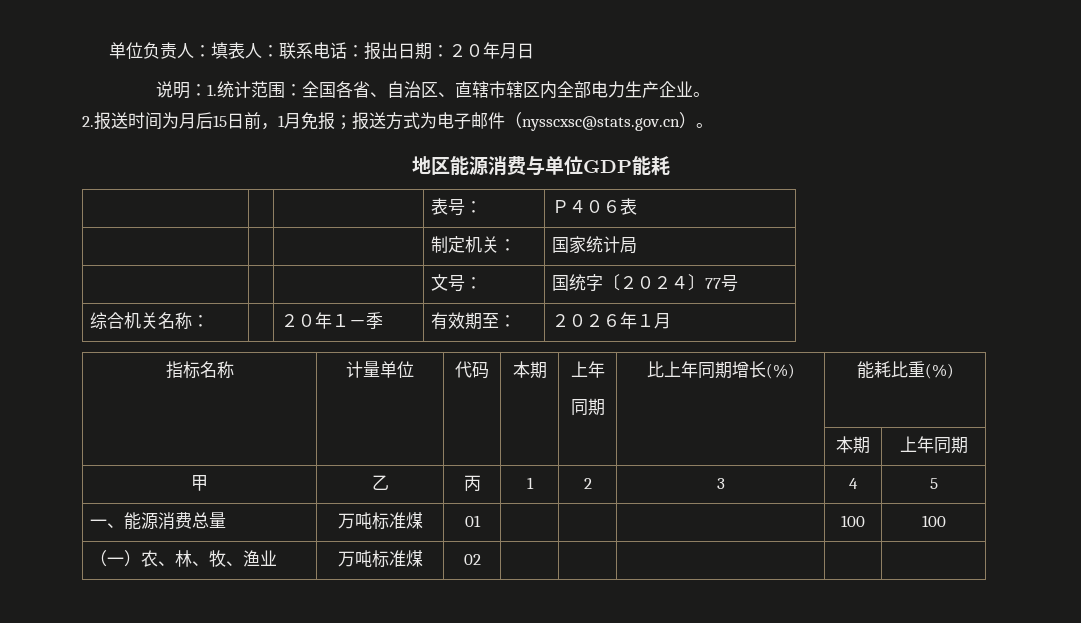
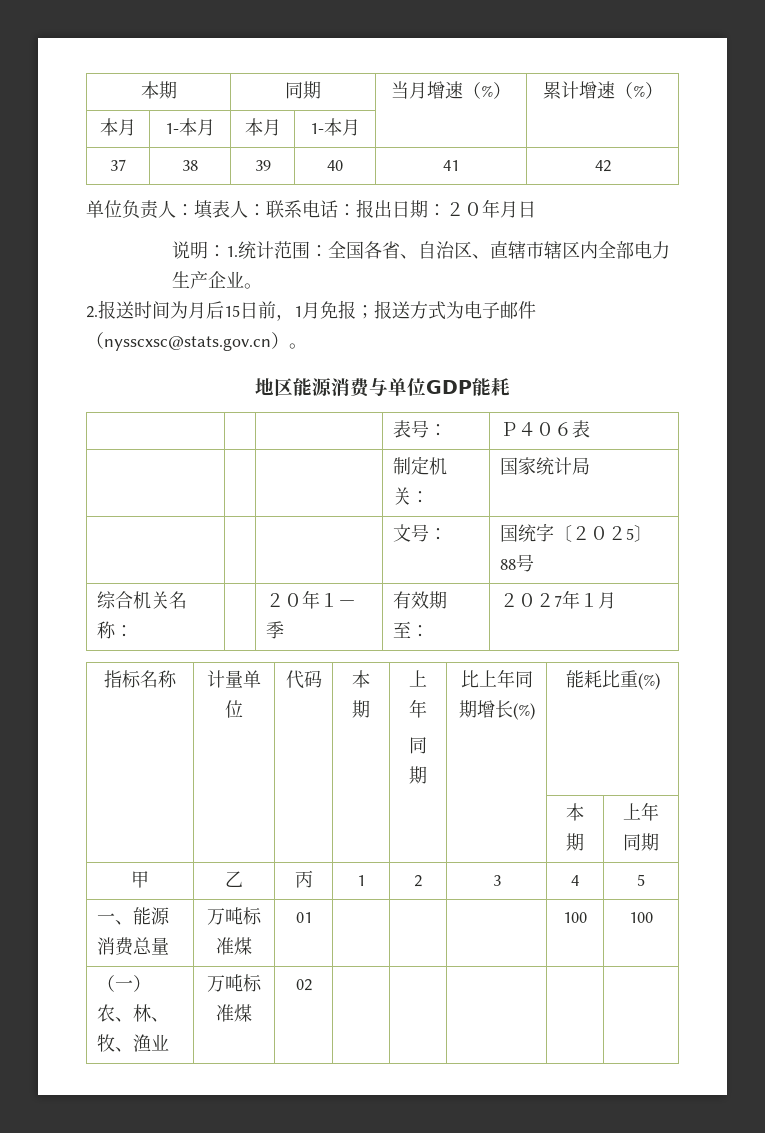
+ 本期 | 同期 | 当月增速（%） | 累计增速（%）
+ 本月 | 1-本月 | 本月 | 1-本月 | |
+ 37 | 38 | 39 | 40 | 41 | 42
- | | | 文号： | 国统字〔２０２４〕77号
+ | | | 文号： | 国统字〔２０２5〕88号
- 综合机关名称： | | ２０年１－季 | 有效期至： | ２０２６年１月
+ 综合机关名称： | | ２０年１－季 | 有效期至： | ２０２7年１月

